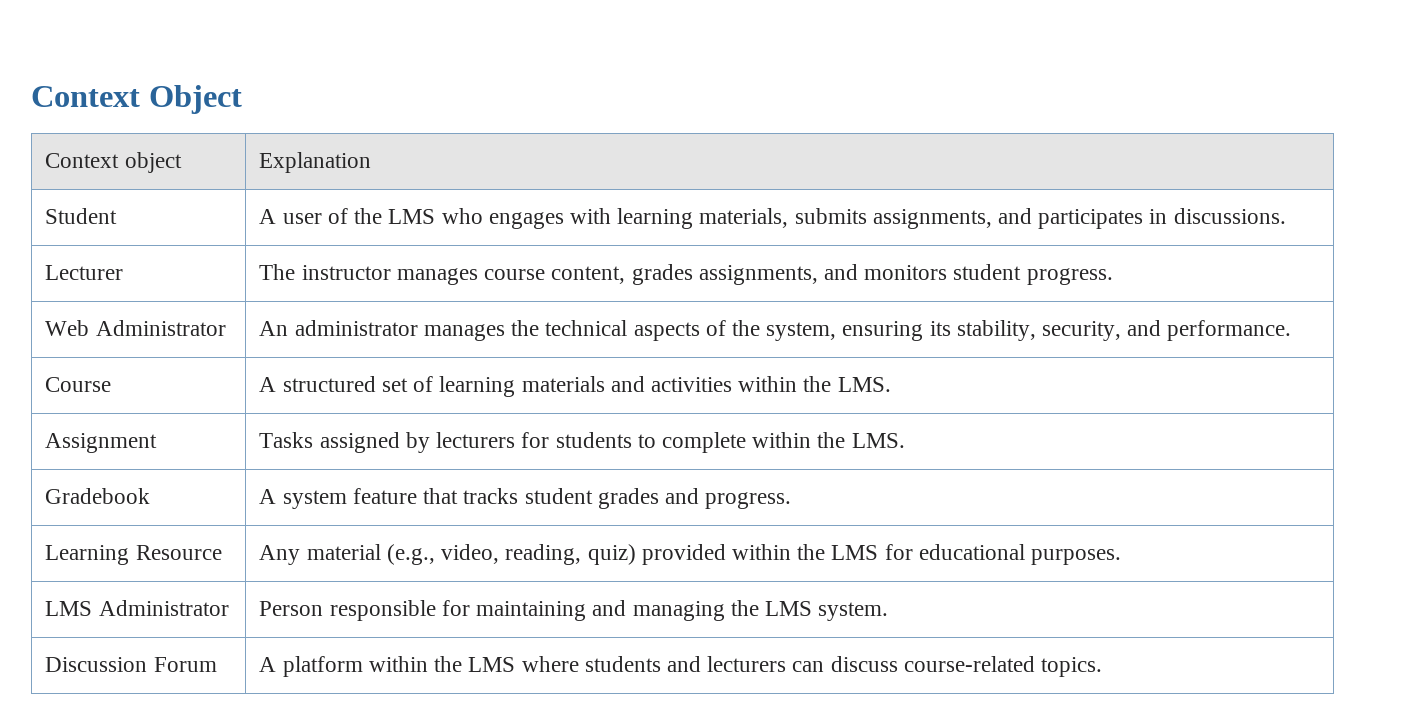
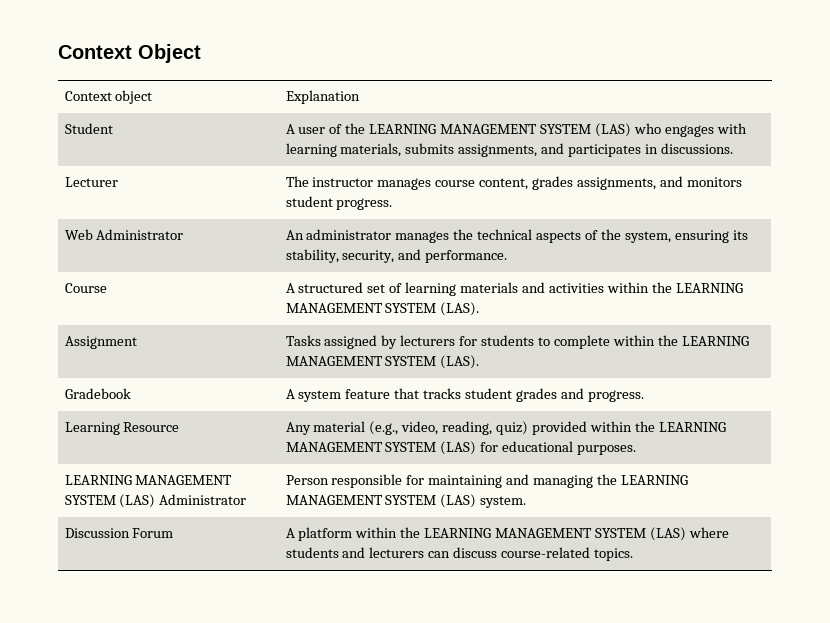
- Student | A user of the LMS who engages with learning materials, submits assignments, and participates in discussions.
+ Student | A user of the LEARNING MANAGEMENT SYSTEM (LAS) who engages with learning materials, submits assignments, and participates in discussions.
- Course | A structured set of learning materials and activities within the LMS.
+ Course | A structured set of learning materials and activities within the LEARNING MANAGEMENT SYSTEM (LAS).
- Assignment | Tasks assigned by lecturers for students to complete within the LMS.
+ Assignment | Tasks assigned by lecturers for students to complete within the LEARNING MANAGEMENT SYSTEM (LAS).
- Learning Resource | Any material (e.g., video, reading, quiz) provided within the LMS for educational purposes.
+ Learning Resource | Any material (e.g., video, reading, quiz) provided within the LEARNING MANAGEMENT SYSTEM (LAS) for educational purposes.
- LMS Administrator | Person responsible for maintaining and managing the LMS system.
+ LEARNING MANAGEMENT SYSTEM (LAS) Administrator | Person responsible for maintaining and managing the LEARNING MANAGEMENT SYSTEM (LAS) system.
- Discussion Forum | A platform within the LMS where students and lecturers can discuss course-related topics.
+ Discussion Forum | A platform within the LEARNING MANAGEMENT SYSTEM (LAS) where students and lecturers can discuss course-related topics.

